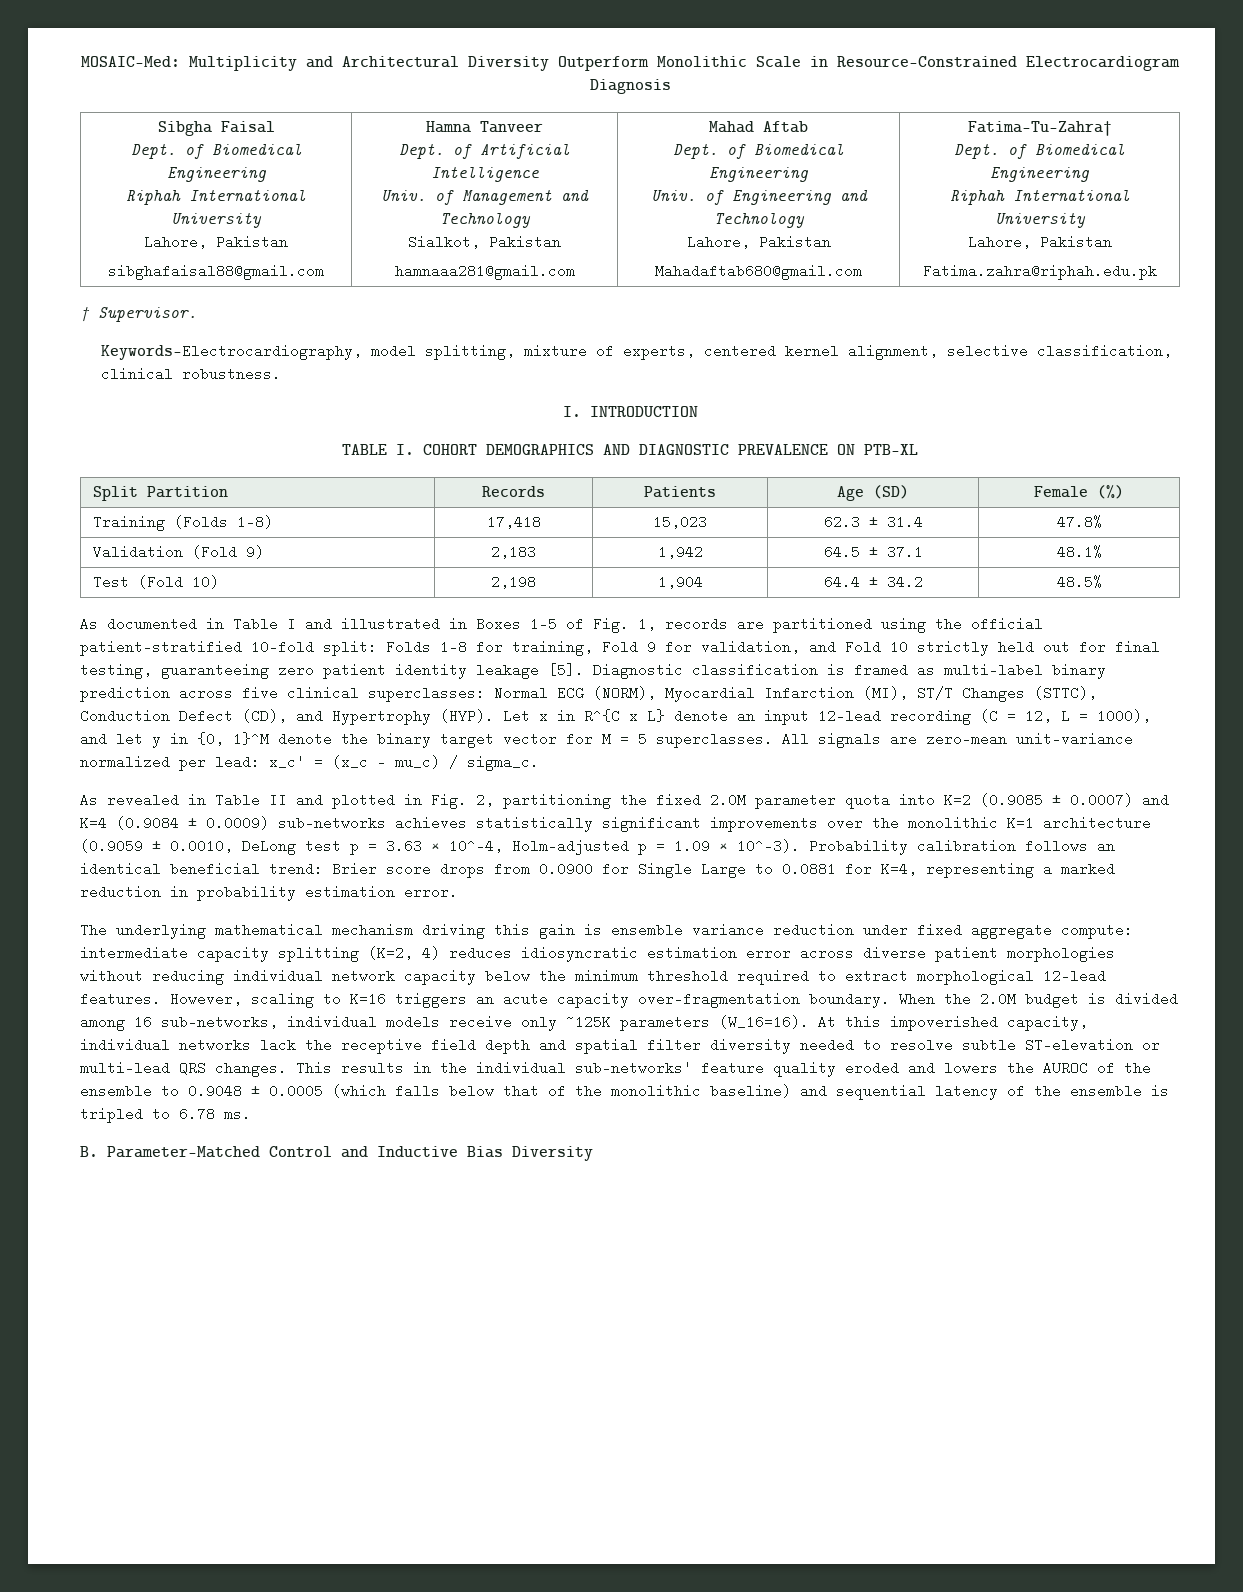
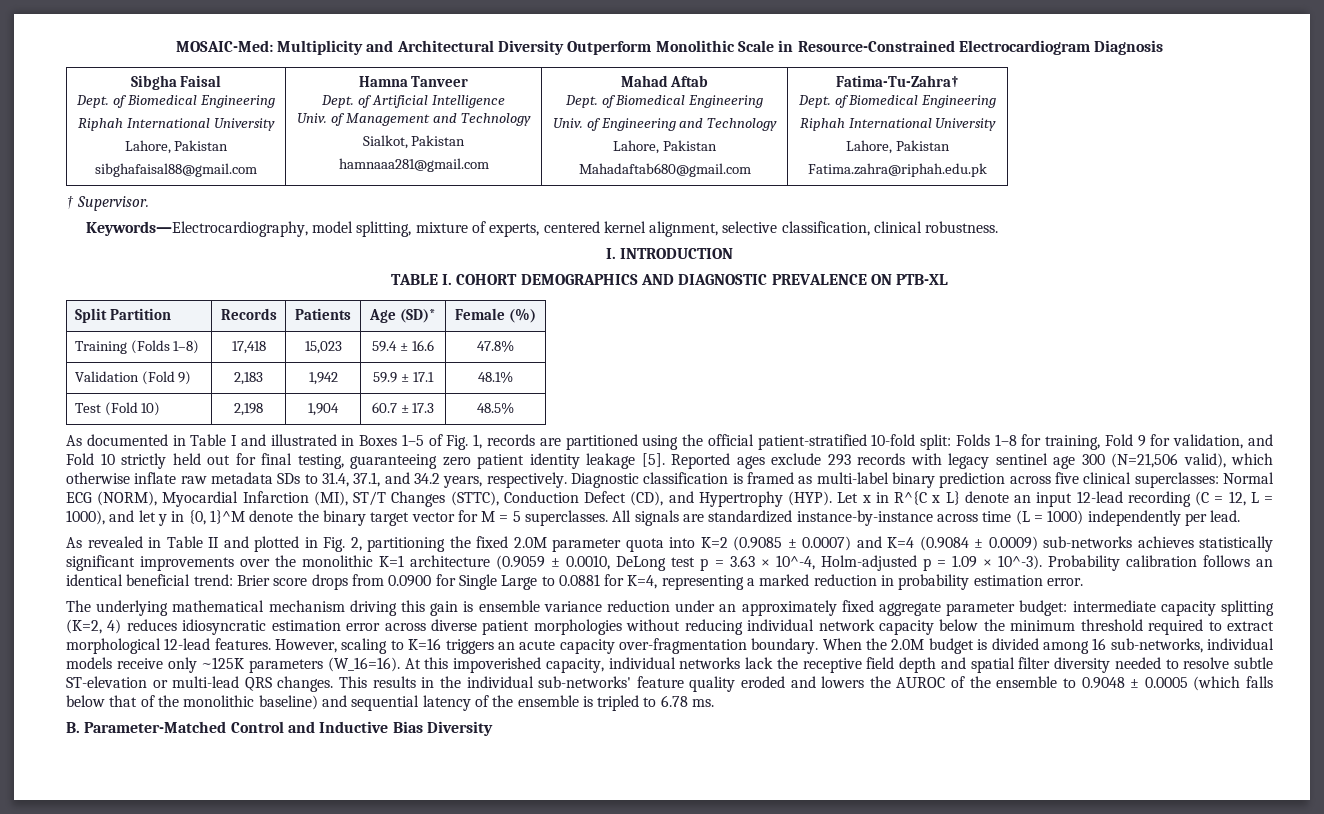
- Split Partition | Records | Patients | Age (SD) | Female (%)
+ Split Partition | Records | Patients | Age (SD)* | Female (%)
- Training (Folds 1–8) | 17,418 | 15,023 | 62.3 ± 31.4 | 47.8%
+ Training (Folds 1–8) | 17,418 | 15,023 | 59.4 ± 16.6 | 47.8%
- Validation (Fold 9) | 2,183 | 1,942 | 64.5 ± 37.1 | 48.1%
+ Validation (Fold 9) | 2,183 | 1,942 | 59.9 ± 17.1 | 48.1%
- Test (Fold 10) | 2,198 | 1,904 | 64.4 ± 34.2 | 48.5%
+ Test (Fold 10) | 2,198 | 1,904 | 60.7 ± 17.3 | 48.5%
+ Reported ages exclude 293 records with legacy sentinel age 300 (N=21,506 valid), which otherwise inflate raw metadata SDs to 31.4, 37.1, and 34.2 years, respectively.
- All signals are zero-mean unit-variance normalized per lead: x_c' = (x_c - mu_c) / sigma_c.
+ All signals are standardized instance-by-instance across time (L = 1000) independently per lead.
- The underlying mathematical mechanism driving this gain is ensemble variance reduction under fixed aggregate compute: intermediate capacity splitting (K=2, 4) reduces idiosyncratic estimation error across diverse patient morphologies without reducing individual network capacity below the minimum threshold required to extract morphological 12-lead features.
+ The underlying mathematical mechanism driving this gain is ensemble variance reduction under an approximately fixed aggregate parameter budget: intermediate capacity splitting (K=2, 4) reduces idiosyncratic estimation error across diverse patient morphologies without reducing individual network capacity below the minimum threshold required to extract morphological 12-lead features.

